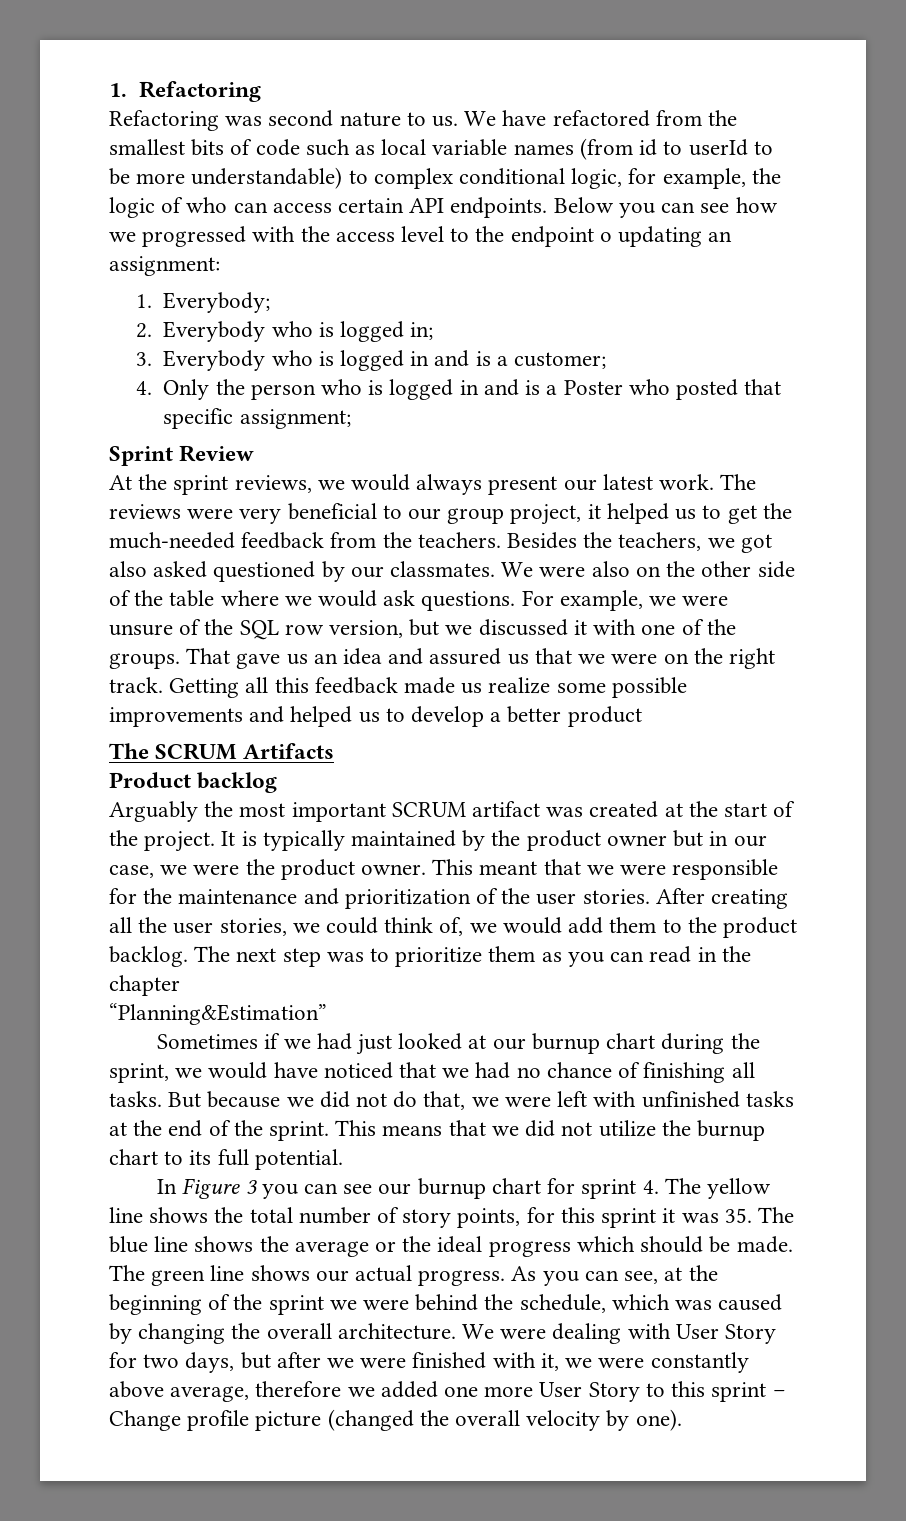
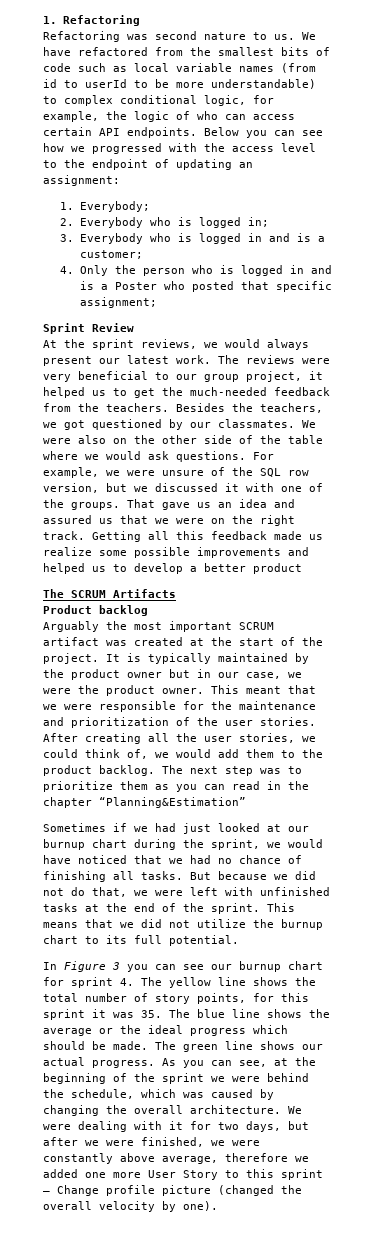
- Below you can see how we progressed with the access level to the endpoint o updating an assignment:
+ Below you can see how we progressed with the access level to the endpoint of updating an assignment:
- Besides the teachers, we got also asked questioned by our classmates.
+ Besides the teachers, we got questioned by our classmates.
- The next step was to prioritize them as you can read in the chapter
- “Planning&Estimation”
+ The next step was to prioritize them as you can read in the chapter “Planning&Estimation”
- We were dealing with User Story for two days, but after we were finished with it, we were constantly above average, therefore we added one more User Story to this sprint – Change profile picture (changed the overall velocity by one).
+ We were dealing with it for two days, but after we were finished, we were constantly above average, therefore we added one more User Story to this sprint – Change profile picture (changed the overall velocity by one).

